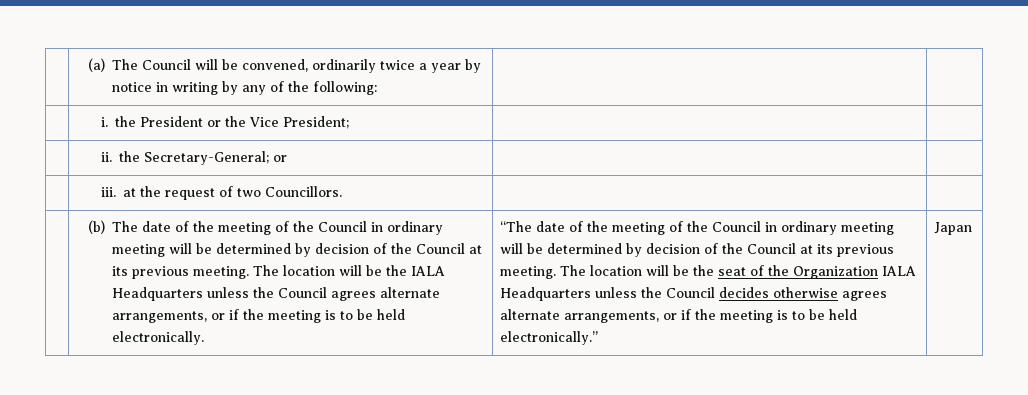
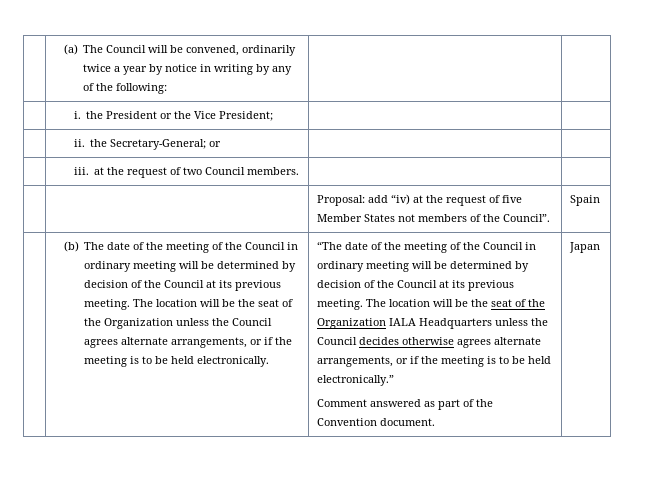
- | iii. at the request of two Councillors. | |
+ | iii. at the request of two Council members. | |
+ | | Proposal: add “iv) at the request of five Member States not members of the Council”. | Spain
- The location will be the IALA Headquarters unless the Council agrees alternate arrangements, or if the meeting is to be held electronically.
+ The location will be the seat of the Organization unless the Council agrees alternate arrangements, or if the meeting is to be held electronically.
+ Comment answered as part of the Convention document.

